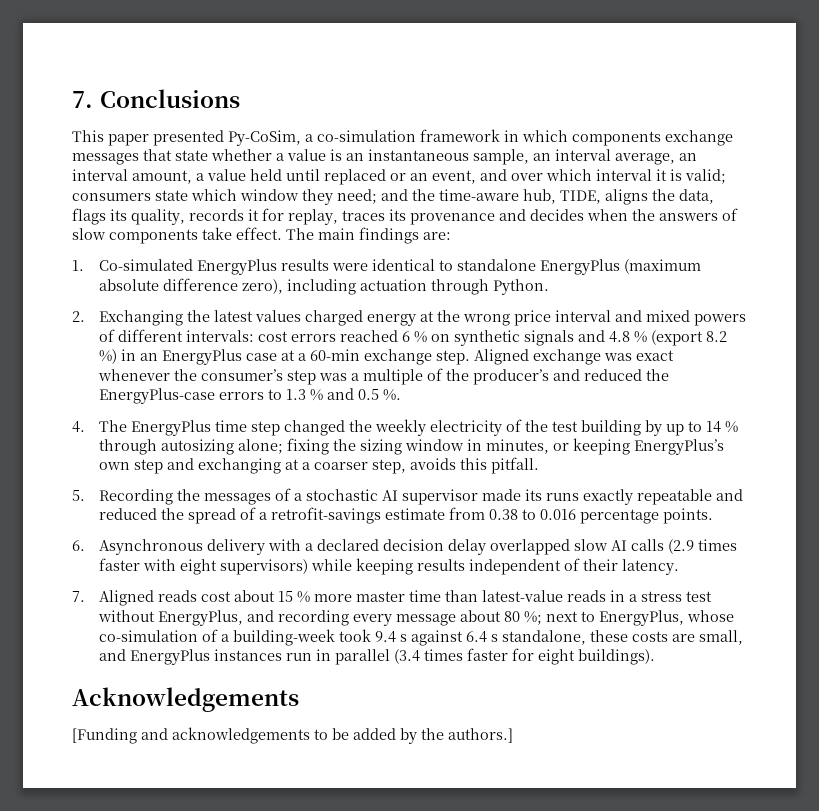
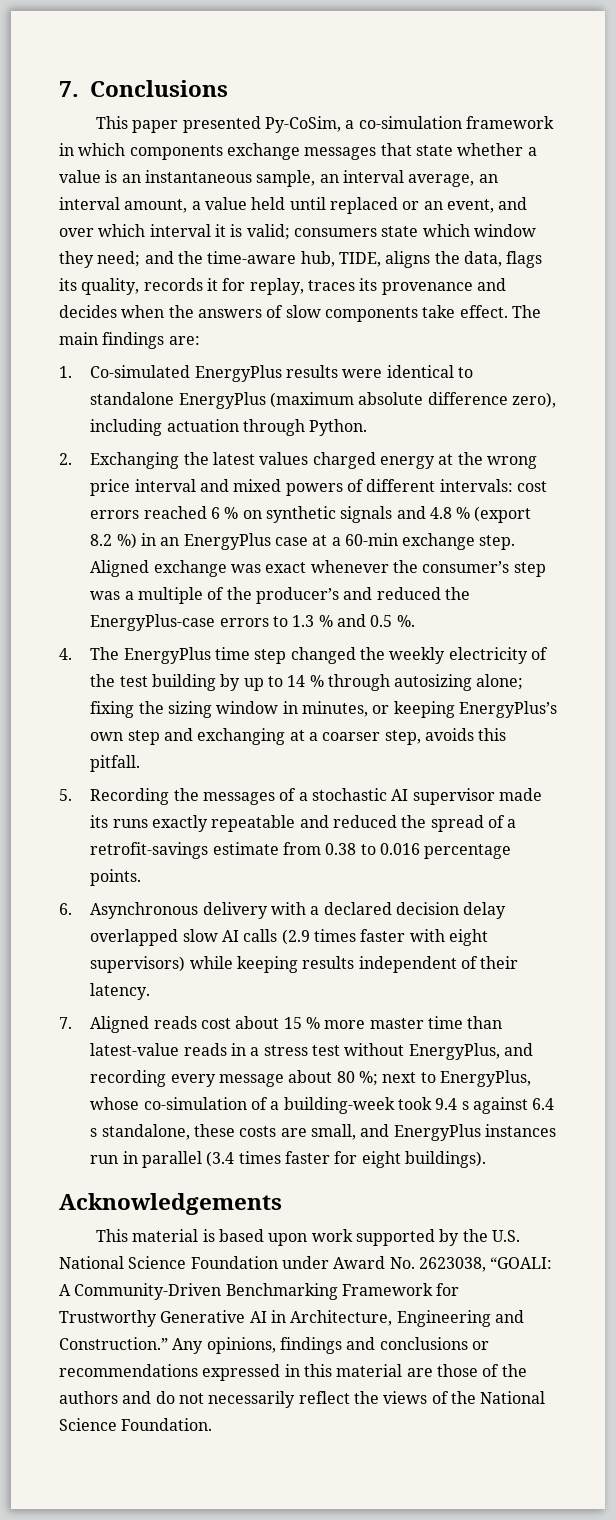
- [Funding and acknowledgements to be added by the authors.]
+ This material is based upon work supported by the U.S. National Science Foundation under Award No. 2623038, “GOALI: A Community-Driven Benchmarking Framework for Trustworthy Generative AI in Architecture, Engineering and Construction.” Any opinions, findings and conclusions or recommendations expressed in this material are those of the authors and do not necessarily reflect the views of the National Science Foundation.

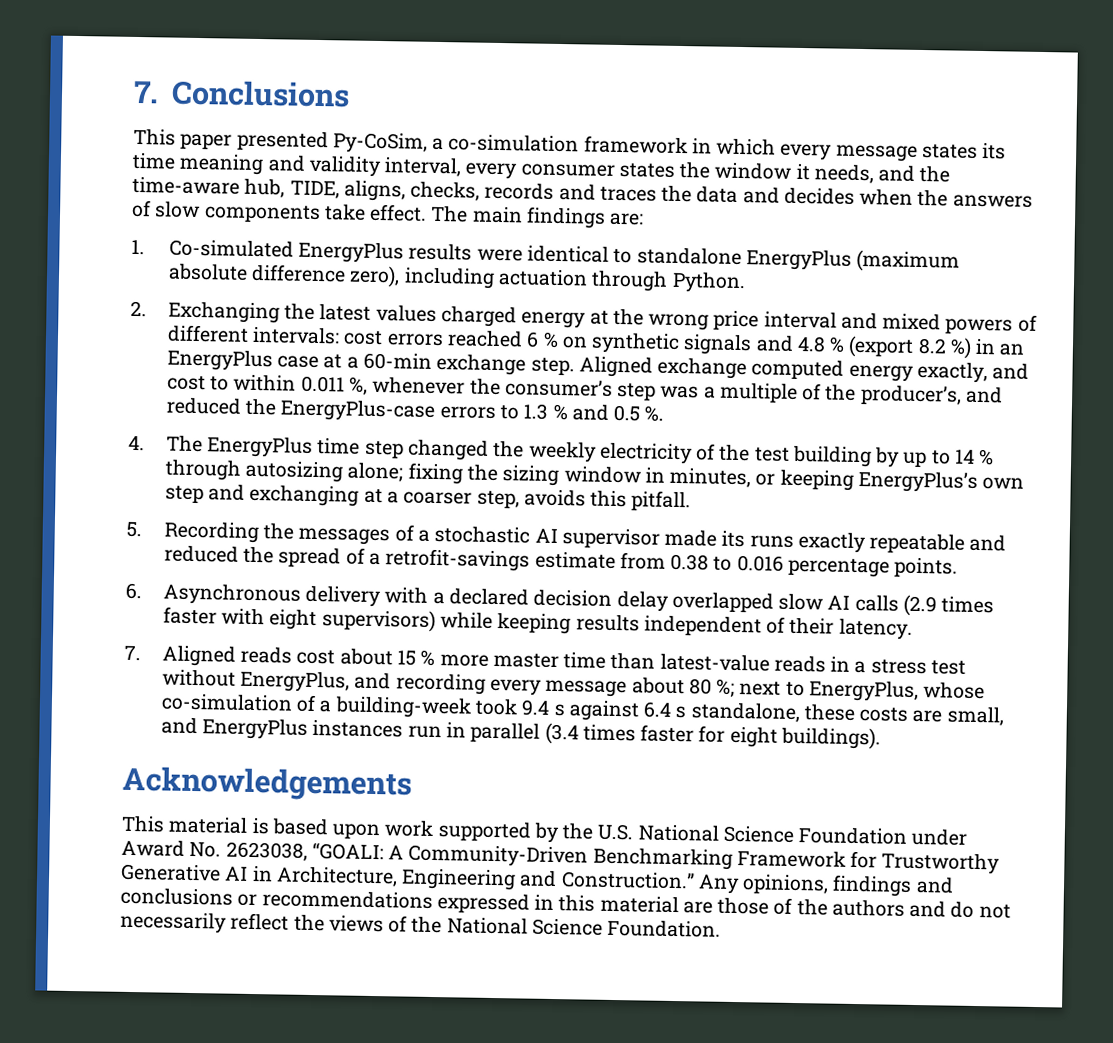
- This paper presented Py-CoSim, a co-simulation framework in which components exchange messages that state whether a value is an instantaneous sample, an interval average, an interval amount, a value held until replaced or an event, and over which interval it is valid; consumers state which window they need; and the time-aware hub, TIDE, aligns the data, flags its quality, records it for replay, traces its provenance and decides when the answers of slow components take effect.
+ This paper presented Py-CoSim, a co-simulation framework in which every message states its time meaning and validity interval, every consumer states the window it needs, and the time-aware hub, TIDE, aligns, checks, records and traces the data and decides when the answers of slow components take effect.
- Aligned exchange was exact whenever the consumer’s step was a multiple of the producer’s and reduced the EnergyPlus-case errors to 1.3 % and 0.5 %.
+ Aligned exchange computed energy exactly, and cost to within 0.011 %, whenever the consumer’s step was a multiple of the producer’s, and reduced the EnergyPlus-case errors to 1.3 % and 0.5 %.

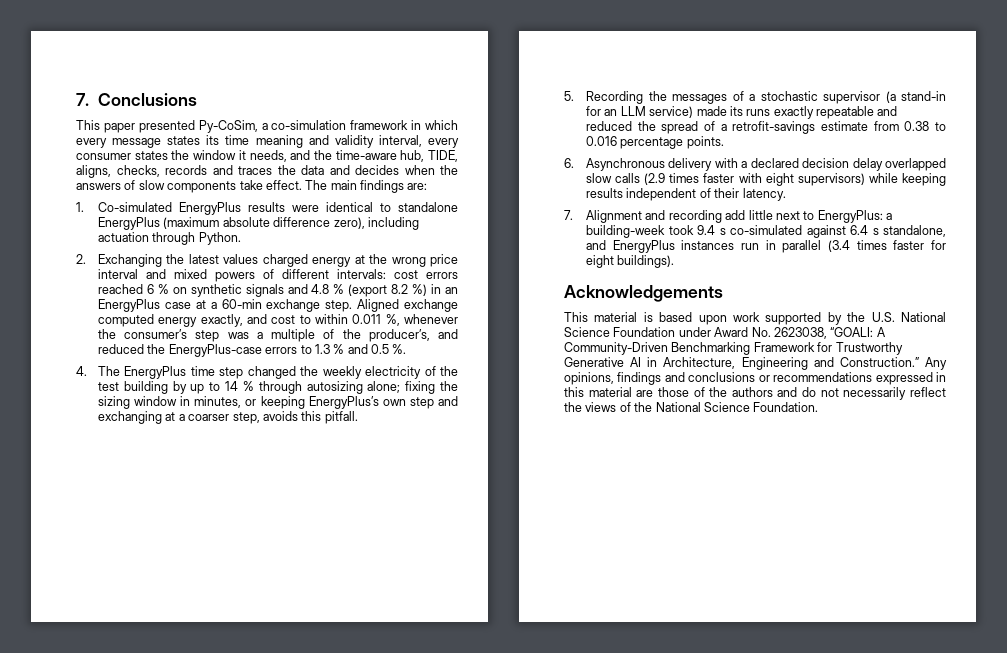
- 5. Recording the messages of a stochastic AI supervisor made its runs exactly repeatable and reduced the spread of a retrofit-savings estimate from 0.38 to 0.016 percentage points.
+ 5. Recording the messages of a stochastic supervisor (a stand-in for an LLM service) made its runs exactly repeatable and reduced the spread of a retrofit-savings estimate from 0.38 to 0.016 percentage points.
- 6. Asynchronous delivery with a declared decision delay overlapped slow AI calls (2.9 times faster with eight supervisors) while keeping results independent of their latency.
+ 6. Asynchronous delivery with a declared decision delay overlapped slow calls (2.9 times faster with eight supervisors) while keeping results independent of their latency.
- 7. Aligned reads cost about 15 % more master time than latest-value reads in a stress test without EnergyPlus, and recording every message about 80 %; next to EnergyPlus, whose co-simulation of a building-week took 9.4 s against 6.4 s standalone, these costs are small, and EnergyPlus instances run in parallel (3.4 times faster for eight buildings).
+ 7. Alignment and recording add little next to EnergyPlus: a building-week took 9.4 s co-simulated against 6.4 s standalone, and EnergyPlus instances run in parallel (3.4 times faster for eight buildings).

